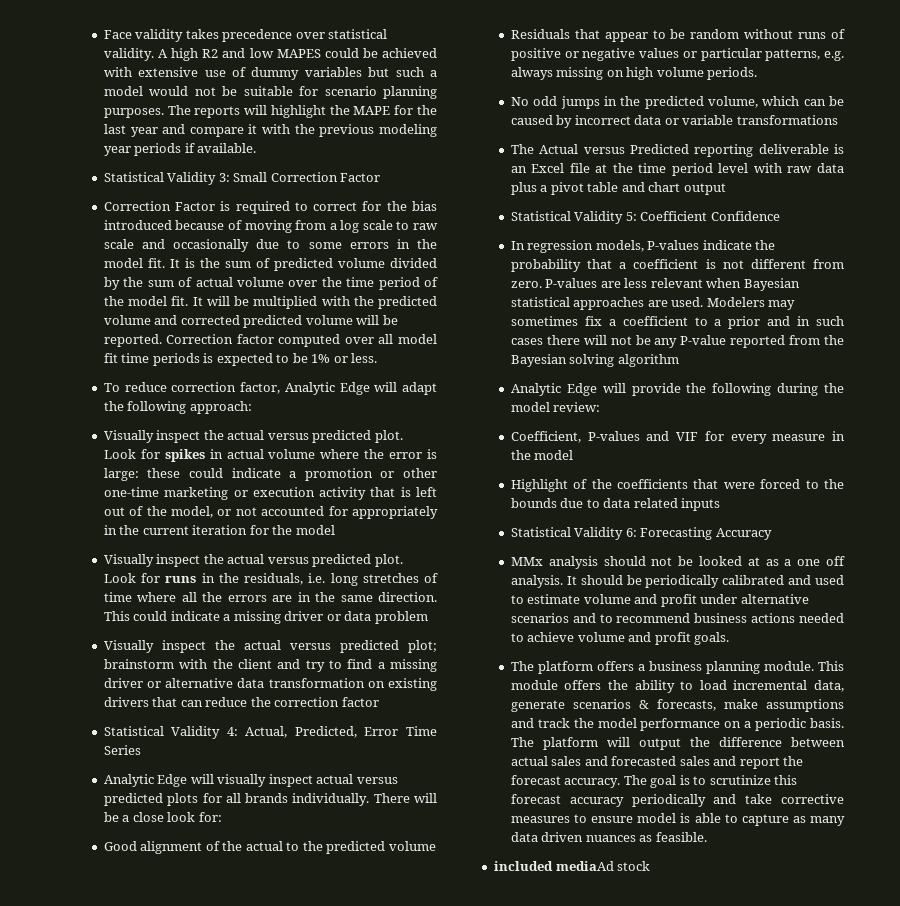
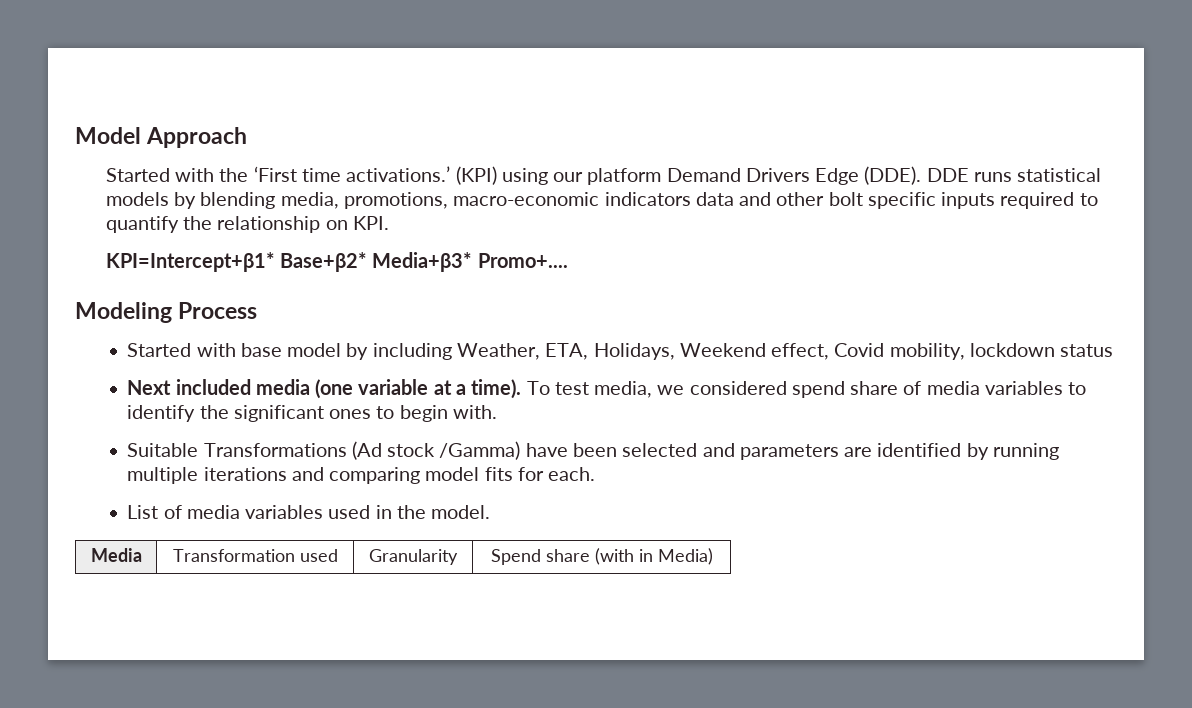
- Face validity takes precedence over statistical validity. A high R2 and low MAPES could be achieved with extensive use of dummy variables but such a model would not be suitable for scenario planning purposes. The reports will highlight the MAPE for the last year and compare it with the previous modeling year periods if available.
- Statistical Validity 3: Small Correction Factor
- Correction Factor is required to correct for the bias introduced because of moving from a log scale to raw scale and occasionally due to some errors in the model fit. It is the sum of predicted volume divided by the sum of actual volume over the time period of the model fit. It will be multiplied with the predicted volume and corrected predicted volume will be reported. Correction factor computed over all model fit time periods is expected to be 1% or less.
- To reduce correction factor, Analytic Edge will adapt the following approach:
- Visually inspect the actual versus predicted plot. Look for spikes in actual volume where the error is large: these could indicate a promotion or other one-time marketing or execution activity that is left out of the model, or not accounted for appropriately in the current iteration for the model
- Visually inspect the actual versus predicted plot. Look for runs in the residuals, i.e. long stretches of time where all the errors are in the same direction. This could indicate a missing driver or data problem
- Visually inspect the actual versus predicted plot; brainstorm with the client and try to find a missing driver or alternative data transformation on existing drivers that can reduce the correction factor
- Statistical Validity 4: Actual, Predicted, Error Time Series
- Analytic Edge will visually inspect actual versus predicted plots for all brands individually. There will be a close look for:
- Good alignment of the actual to the predicted volume
- Residuals that appear to be random without runs of positive or negative values or particular patterns, e.g. always missing on high volume periods.
- No odd jumps in the predicted volume, which can be caused by incorrect data or variable transformations
- The Actual versus Predicted reporting deliverable is an Excel file at the time period level with raw data plus a pivot table and chart output
- Statistical Validity 5: Coefficient Confidence
- In regression models, P-values indicate the probability that a coefficient is not different from zero. P-values are less relevant when Bayesian statistical approaches are used. Modelers may sometimes fix a coefficient to a prior and in such cases there will not be any P-value reported from the Bayesian solving algorithm
- Analytic Edge will provide the following during the model review:
- Coefficient, P-values and VIF for every measure in the model
- Highlight of the coefficients that were forced to the bounds due to data related inputs
- Statistical Validity 6: Forecasting Accuracy
- MMx analysis should not be looked at as a one off analysis. It should be periodically calibrated and used to estimate volume and profit under alternative scenarios and to recommend business actions needed to achieve volume and profit goals.
- The platform offers a business planning module. This module offers the ability to load incremental data, generate scenarios & forecasts, make assumptions and track the model performance on a periodic basis. The platform will output the difference between actual sales and forecasted sales and report the forecast accuracy. The goal is to scrutinize this forecast accuracy periodically and take corrective measures to ensure model is able to capture as many data driven nuances as feasible.
- included mediaAd stock
+ Model Approach
+ Started with the ‘First time activations.’ (KPI) using our platform Demand Drivers Edge (DDE). DDE runs statistical models by blending media, promotions, macro-economic indicators data and other bolt specific inputs required to quantify the relationship on KPI.
+ KPI=Intercept+β1* Base+β2* Media+β3* Promo+....
+ Modeling Process
+ Started with base model by including Weather, ETA, Holidays, Weekend effect, Covid mobility, lockdown status
+ Next included media (one variable at a time). To test media, we considered spend share of media variables to identify the significant ones to begin with.
+ Suitable Transformations (Ad stock /Gamma) have been selected and parameters are identified by running multiple iterations and comparing model fits for each.
+ List of media variables used in the model.
+ Media | Transformation used | Granularity | Spend share (with in Media)

